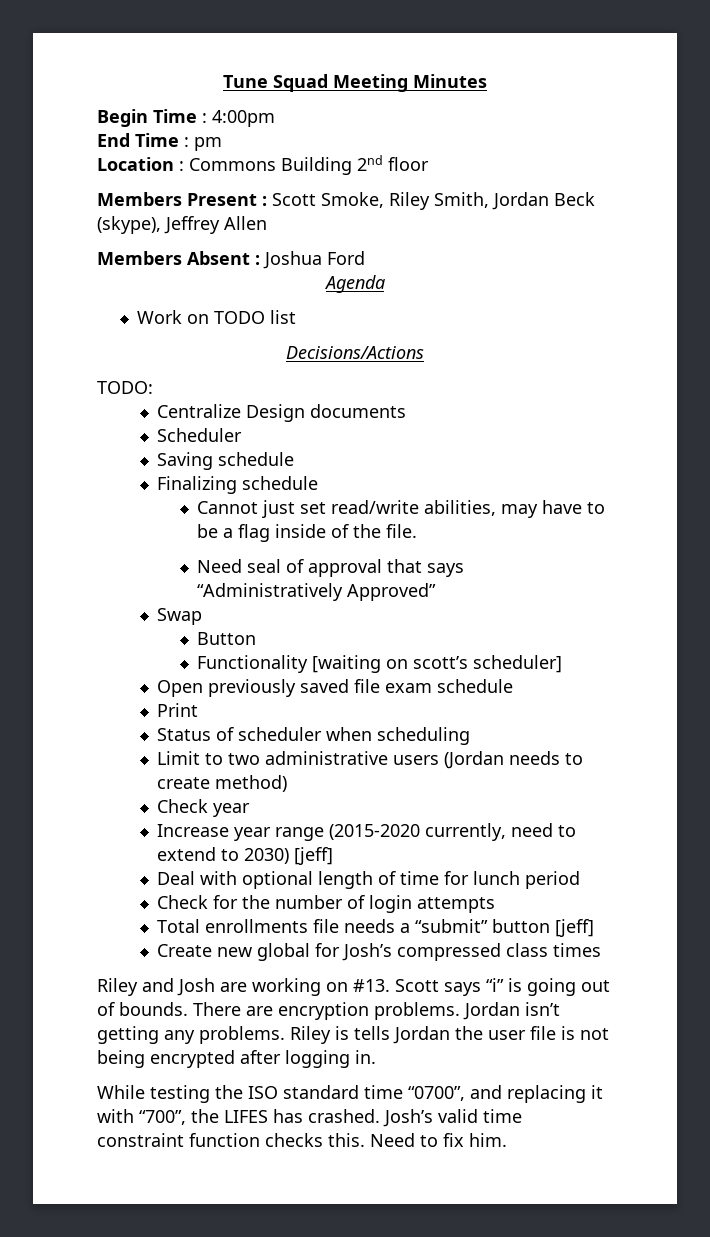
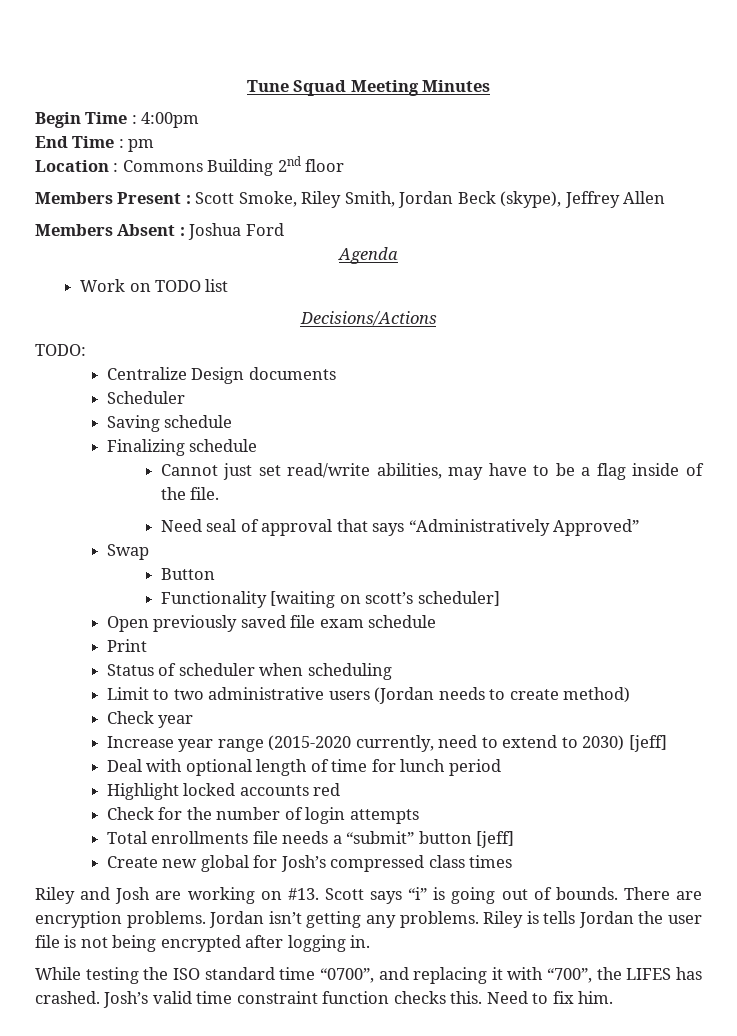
+ Highlight locked accounts red

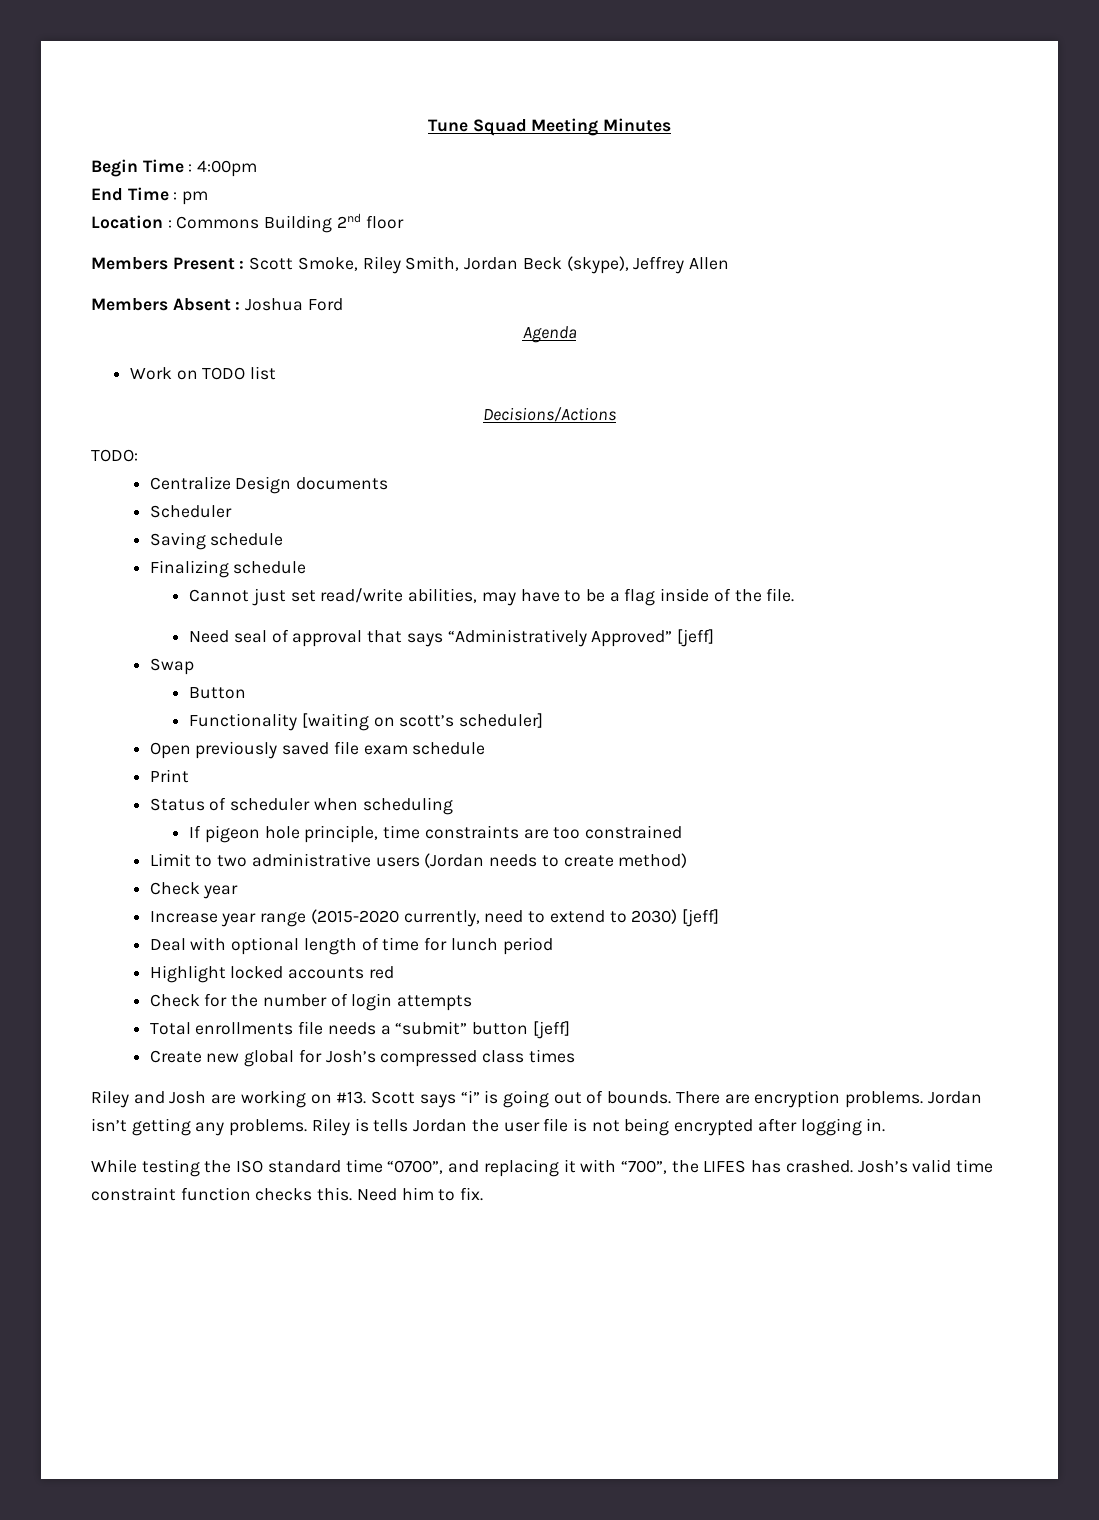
- Need seal of approval that says “Administratively Approved”
+ Need seal of approval that says “Administratively Approved” [jeff]
+ If pigeon hole principle, time constraints are too constrained
- Need to fix him.
+ Need him to fix.

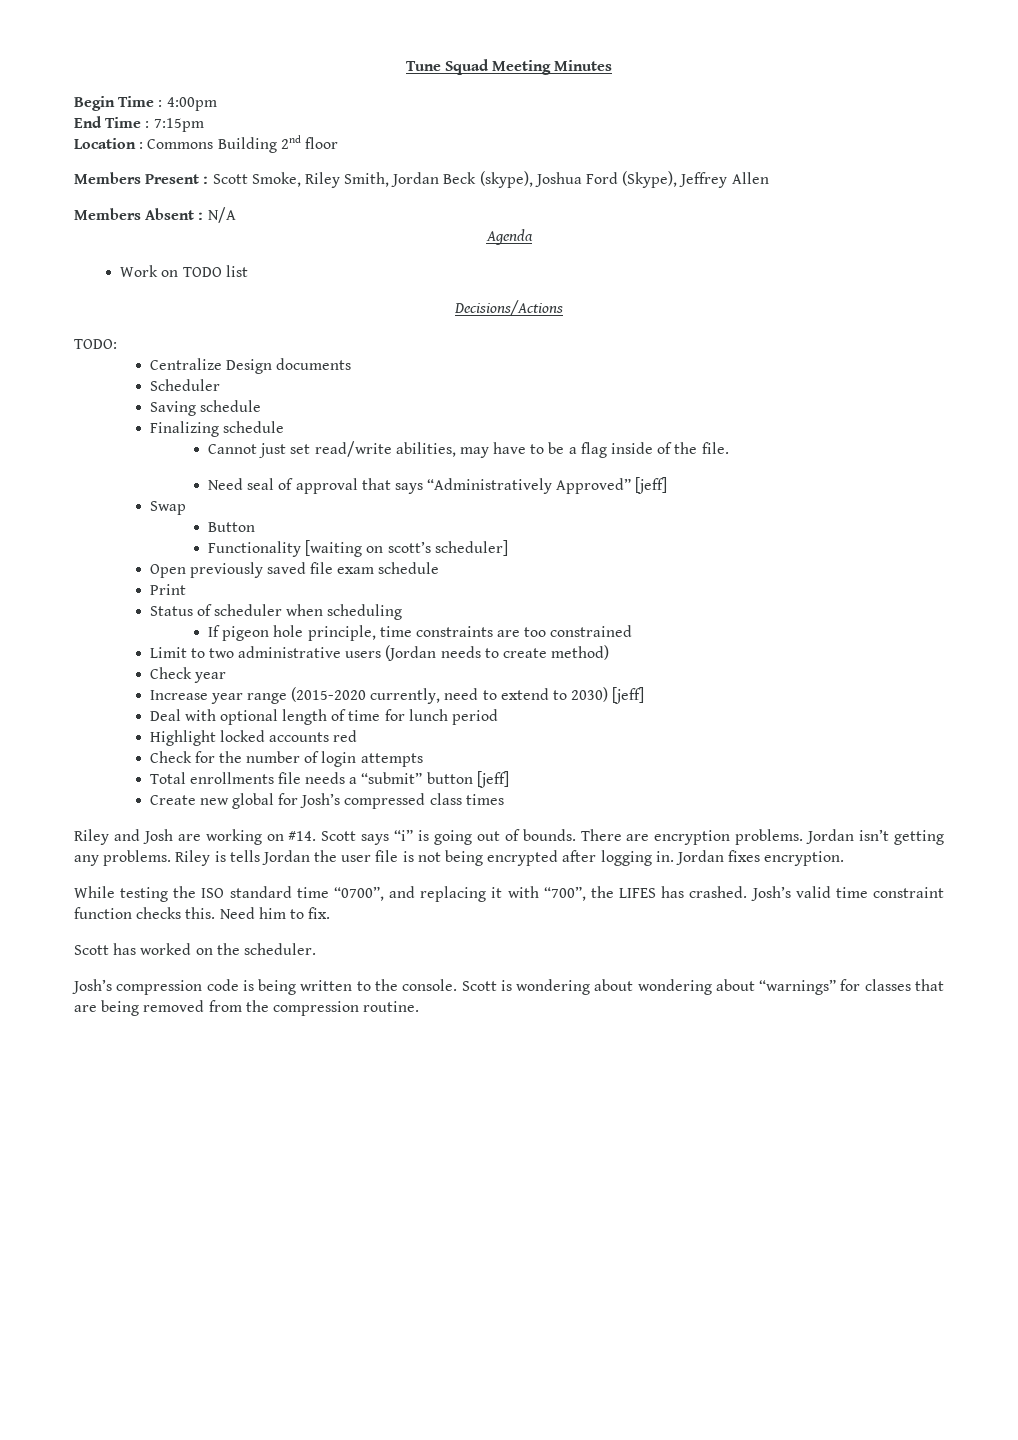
- End Time : pm
+ End Time : 7:15pm
- Members Present : Scott Smoke, Riley Smith, Jordan Beck (skype), Jeffrey Allen
+ Members Present : Scott Smoke, Riley Smith, Jordan Beck (skype), Joshua Ford (Skype), Jeffrey Allen
- Members Absent : Joshua Ford
+ Members Absent : N/A
- Riley and Josh are working on #13.
+ Riley and Josh are working on #14.
+ Jordan fixes encryption.
+ Scott has worked on the scheduler.
+ Josh’s compression code is being written to the console. Scott is wondering about wondering about “warnings” for classes that are being removed from the compression routine.

